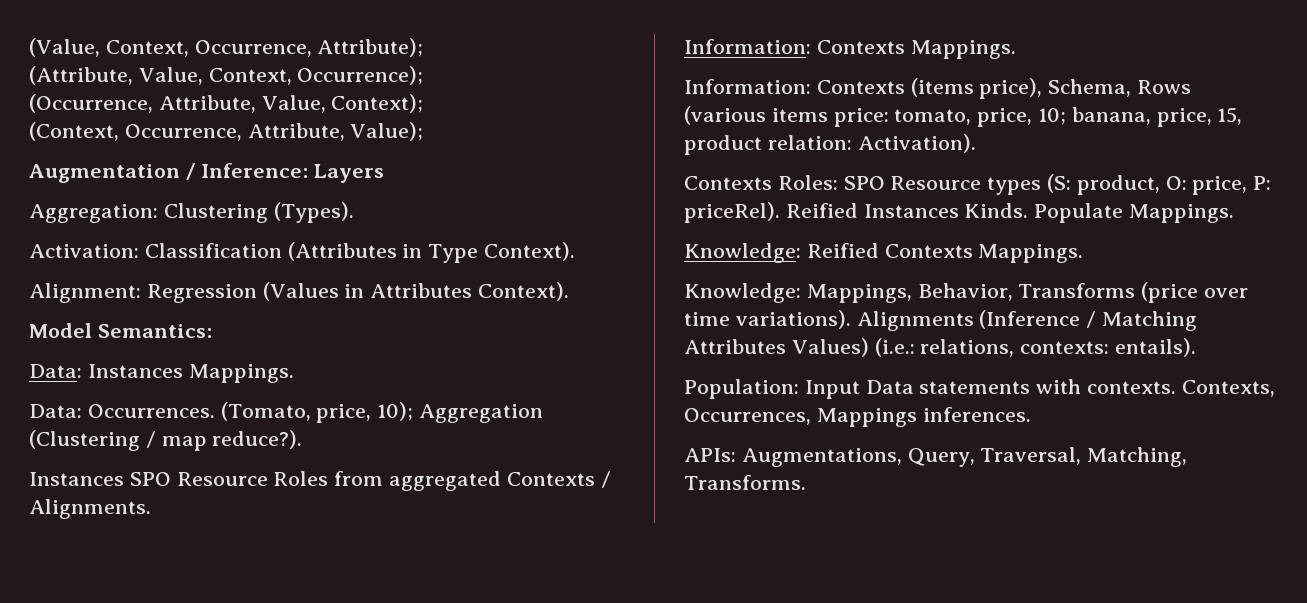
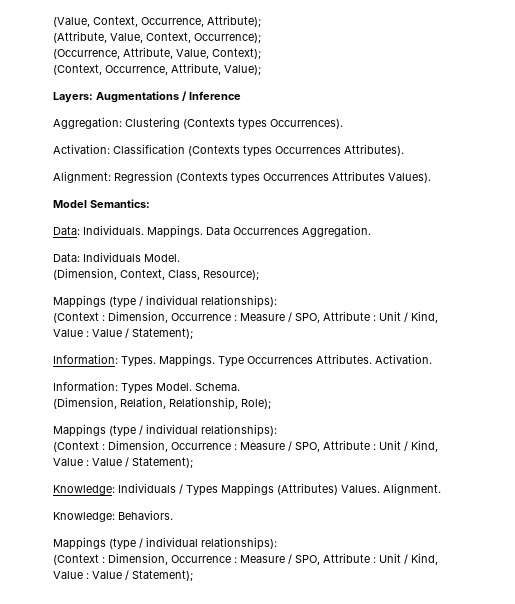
- Augmentation / Inference: Layers
+ Layers: Augmentations / Inference
- Aggregation: Clustering (Types).
+ Aggregation: Clustering (Contexts types Occurrences).
- Activation: Classification (Attributes in Type Context).
- Alignment: Regression (Values in Attributes Context).
+ Activation: Classification (Contexts types Occurrences Attributes).
+ Alignment: Regression (Contexts types Occurrences Attributes Values).
- Data: Instances Mappings.
- Data: Occurrences. (Tomato, price, 10); Aggregation (Clustering / map reduce?).
- Instances SPO Resource Roles from aggregated Contexts / Alignments.
- Information: Contexts Mappings.
- Information: Contexts (items price), Schema, Rows (various items price: tomato, price, 10; banana, price, 15, product relation: Activation).
- Contexts Roles: SPO Resource types (S: product, O: price, P: priceRel). Reified Instances Kinds. Populate Mappings.
- Knowledge: Reified Contexts Mappings.
- Knowledge: Mappings, Behavior, Transforms (price over time variations). Alignments (Inference / Matching Attributes Values) (i.e.: relations, contexts: entails).
- Population: Input Data statements with contexts. Contexts, Occurrences, Mappings inferences.
- APIs: Augmentations, Query, Traversal, Matching, Transforms.
+ Data: Individuals. Mappings. Data Occurrences Aggregation.
+ Data: Individuals Model.
+ (Dimension, Context, Class, Resource);
+ Mappings (type / individual relationships):
+ (Context : Dimension, Occurrence : Measure / SPO, Attribute : Unit / Kind, Value : Value / Statement);
+ Information: Types. Mappings. Type Occurrences Attributes. Activation.
+ Information: Types Model. Schema.
+ (Dimension, Relation, Relationship, Role);
+ Mappings (type / individual relationships):
+ (Context : Dimension, Occurrence : Measure / SPO, Attribute : Unit / Kind, Value : Value / Statement);
+ Knowledge: Individuals / Types Mappings (Attributes) Values. Alignment.
+ Knowledge: Behaviors.
+ Mappings (type / individual relationships):
+ (Context : Dimension, Occurrence : Measure / SPO, Attribute : Unit / Kind, Value : Value / Statement);

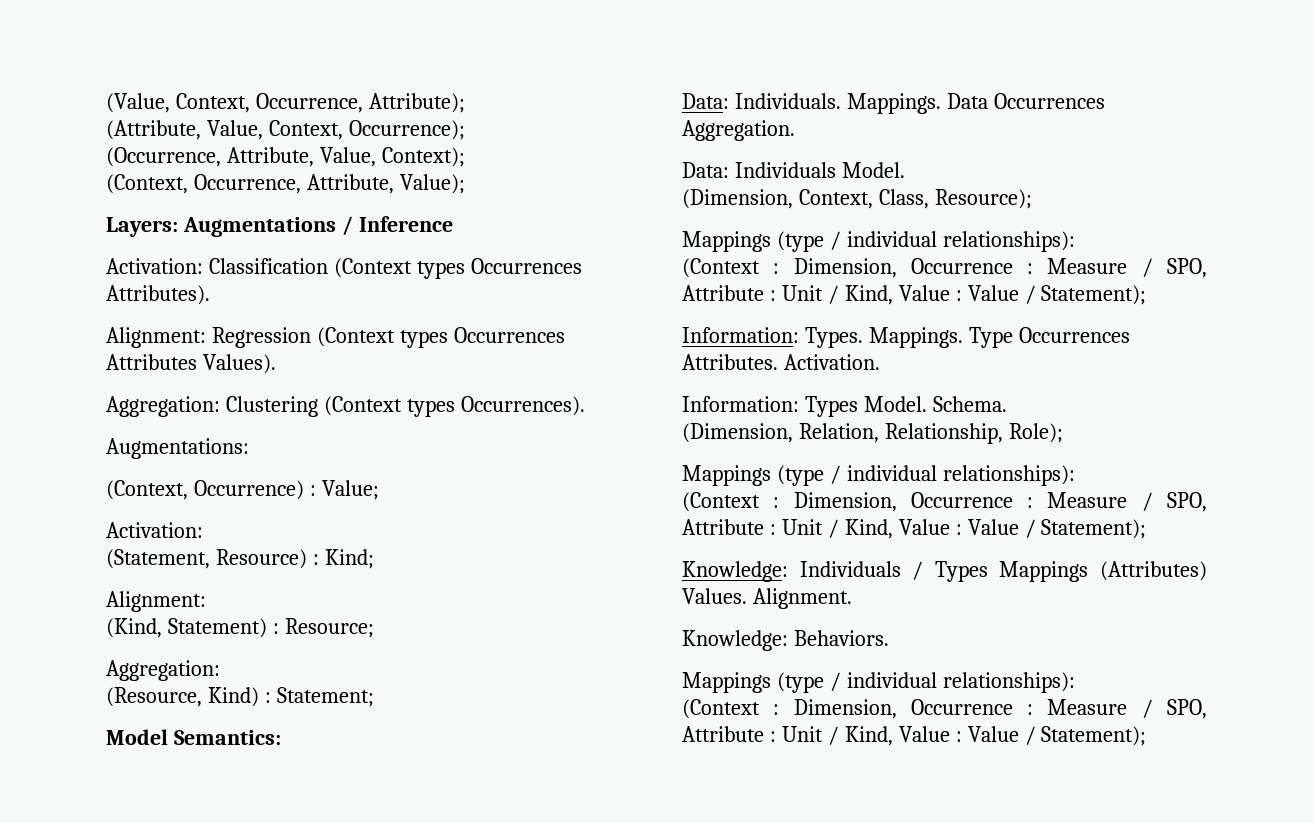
- Aggregation: Clustering (Contexts types Occurrences).
- Activation: Classification (Contexts types Occurrences Attributes).
+ Activation: Classification (Context types Occurrences Attributes).
- Alignment: Regression (Contexts types Occurrences Attributes Values).
+ Alignment: Regression (Context types Occurrences Attributes Values).
+ Aggregation: Clustering (Context types Occurrences).
+ Augmentations:
+ (Context, Occurrence) : Value;
+ Activation:
+ (Statement, Resource) : Kind;
+ Alignment:
+ (Kind, Statement) : Resource;
+ Aggregation:
+ (Resource, Kind) : Statement;

